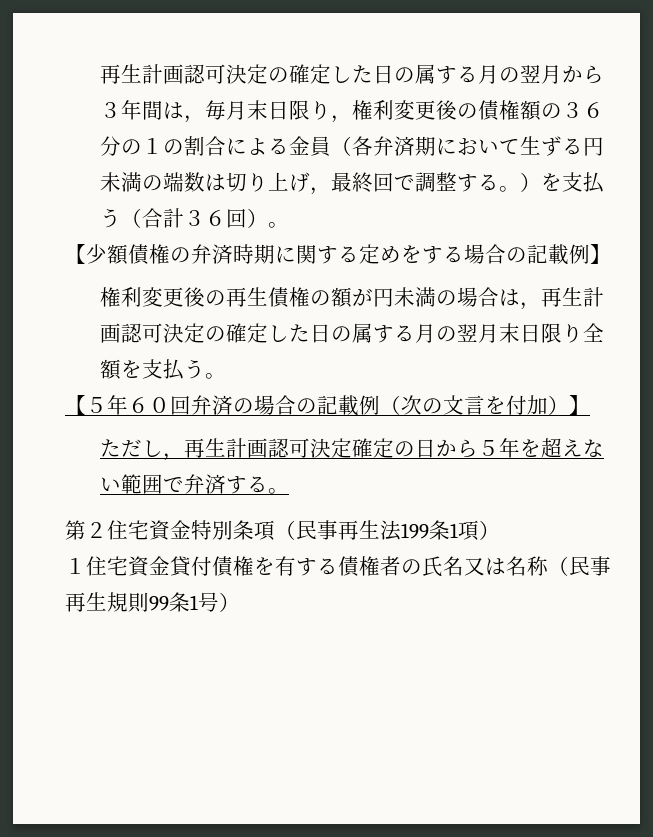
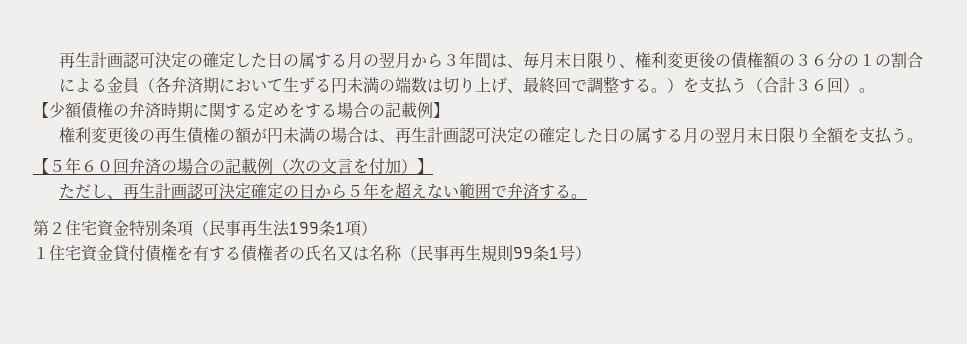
- 再生計画認可決定の確定した日の属する月の翌月から３年間は，毎月末日限り，権利変更後の債権額の３６分の１の割合による金員（各弁済期において生ずる円未満の端数は切り上げ，最終回で調整する。）を支払う（合計３６回）。
+ 再生計画認可決定の確定した日の属する月の翌月から３年間は、毎月末日限り、権利変更後の債権額の３６分の１の割合による金員（各弁済期において生ずる円未満の端数は切り上げ、最終回で調整する。）を支払う（合計３６回）。
- 権利変更後の再生債権の額が円未満の場合は，再生計画認可決定の確定した日の属する月の翌月末日限り全額を支払う。
+ 権利変更後の再生債権の額が円未満の場合は、再生計画認可決定の確定した日の属する月の翌月末日限り全額を支払う。
- ただし，再生計画認可決定確定の日から５年を超えない範囲で弁済する。
+ ただし、再生計画認可決定確定の日から５年を超えない範囲で弁済する。

